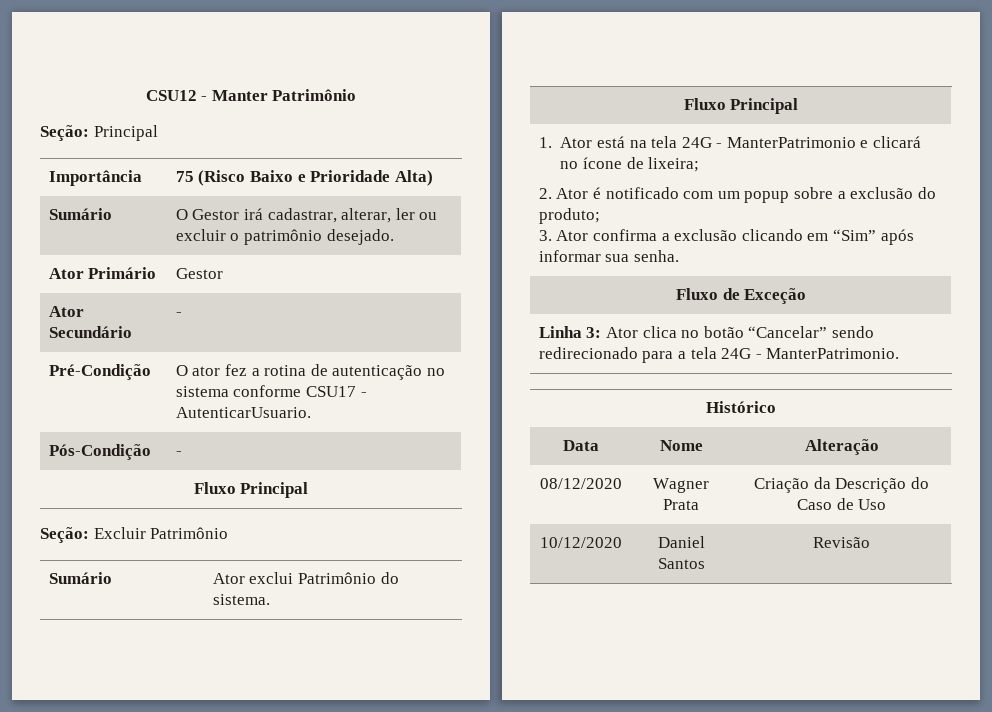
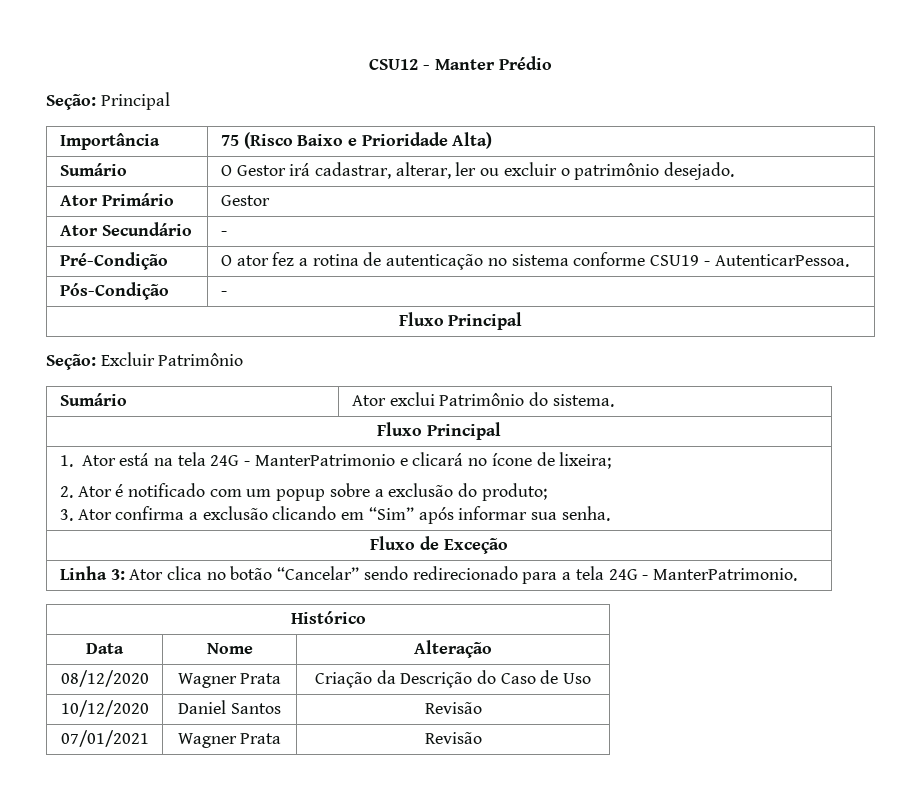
- CSU12 - Manter Patrimônio
+ CSU12 - Manter Prédio
- Pré-Condição | O ator fez a rotina de autenticação no sistema conforme CSU17 - AutenticarUsuario.
+ Pré-Condição | O ator fez a rotina de autenticação no sistema conforme CSU19 - AutenticarPessoa.
+ 07/01/2021 | Wagner Prata | Revisão

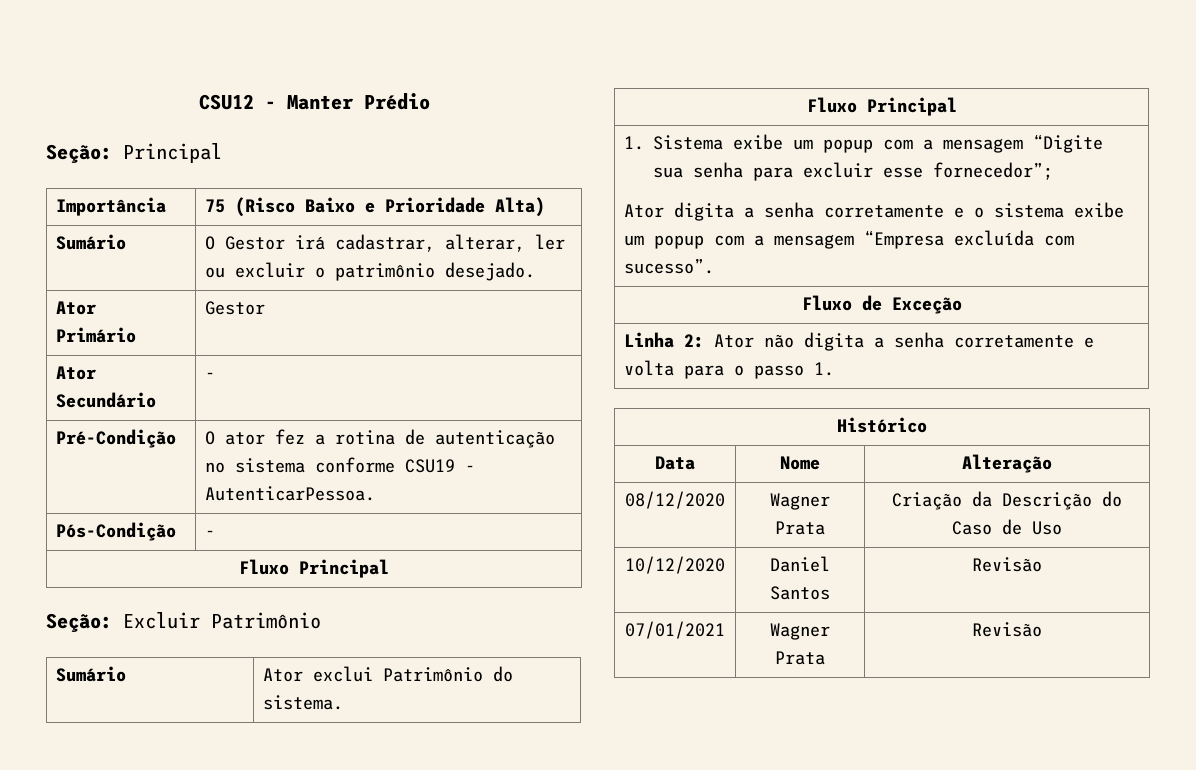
- 1. Ator está na tela 24G - ManterPatrimonio e clicará no ícone de lixeira;
- 2. Ator é notificado com um popup sobre a exclusão do produto;
- 3. Ator confirma a exclusão clicando em “Sim” após informar sua senha.
+ 1. Sistema exibe um popup com a mensagem “Digite sua senha para excluir esse fornecedor”;
+ Ator digita a senha corretamente e o sistema exibe um popup com a mensagem “Empresa excluída com sucesso”.
  Fluxo de Exceção
- Linha 3: Ator clica no botão “Cancelar” sendo redirecionado para a tela 24G - ManterPatrimonio.
+ Linha 2: Ator não digita a senha corretamente e volta para o passo 1.

